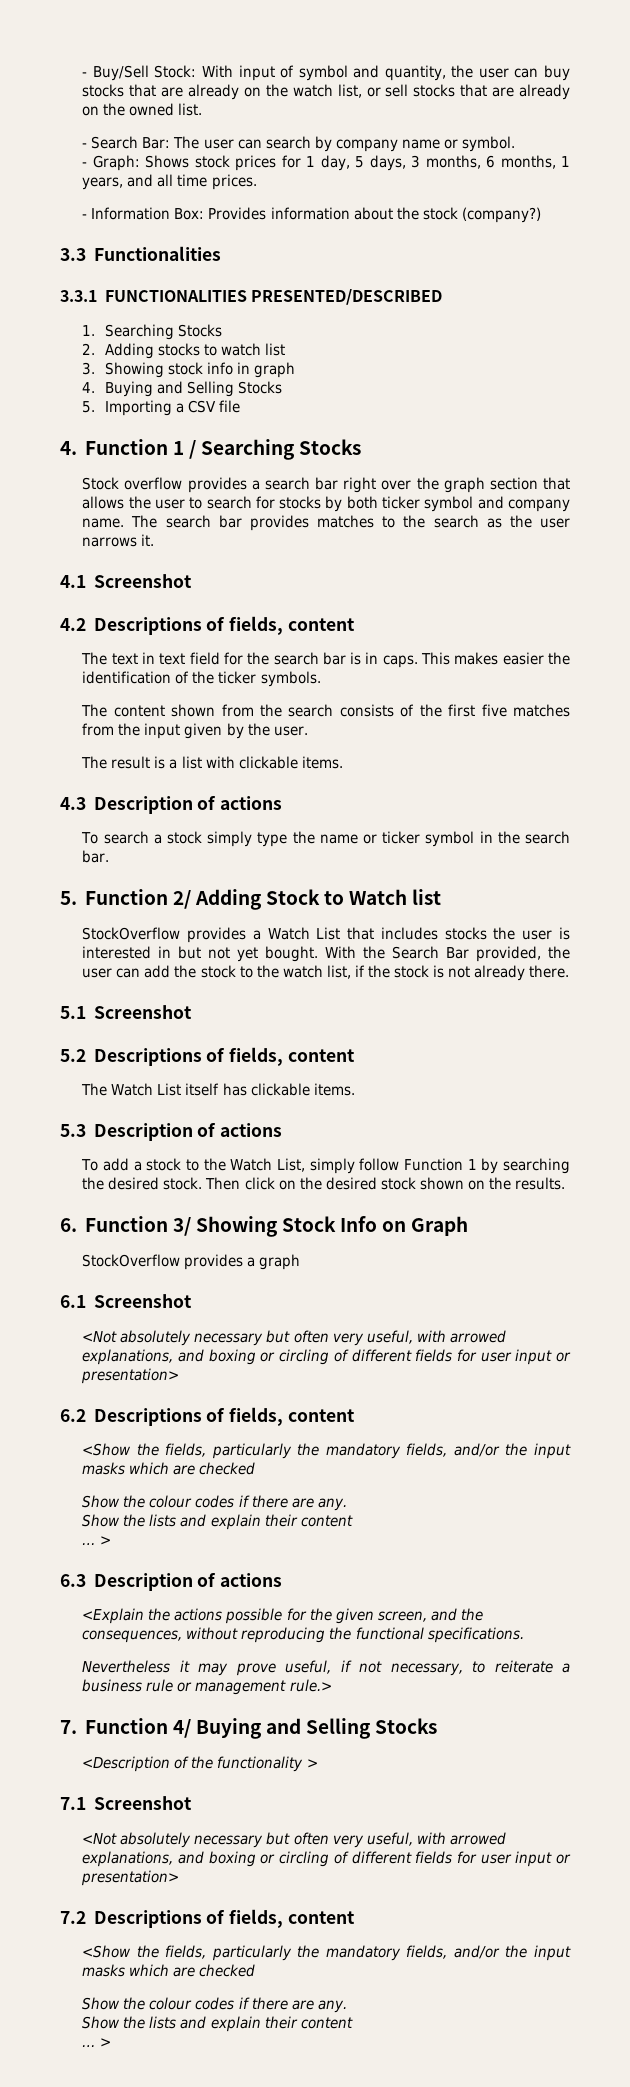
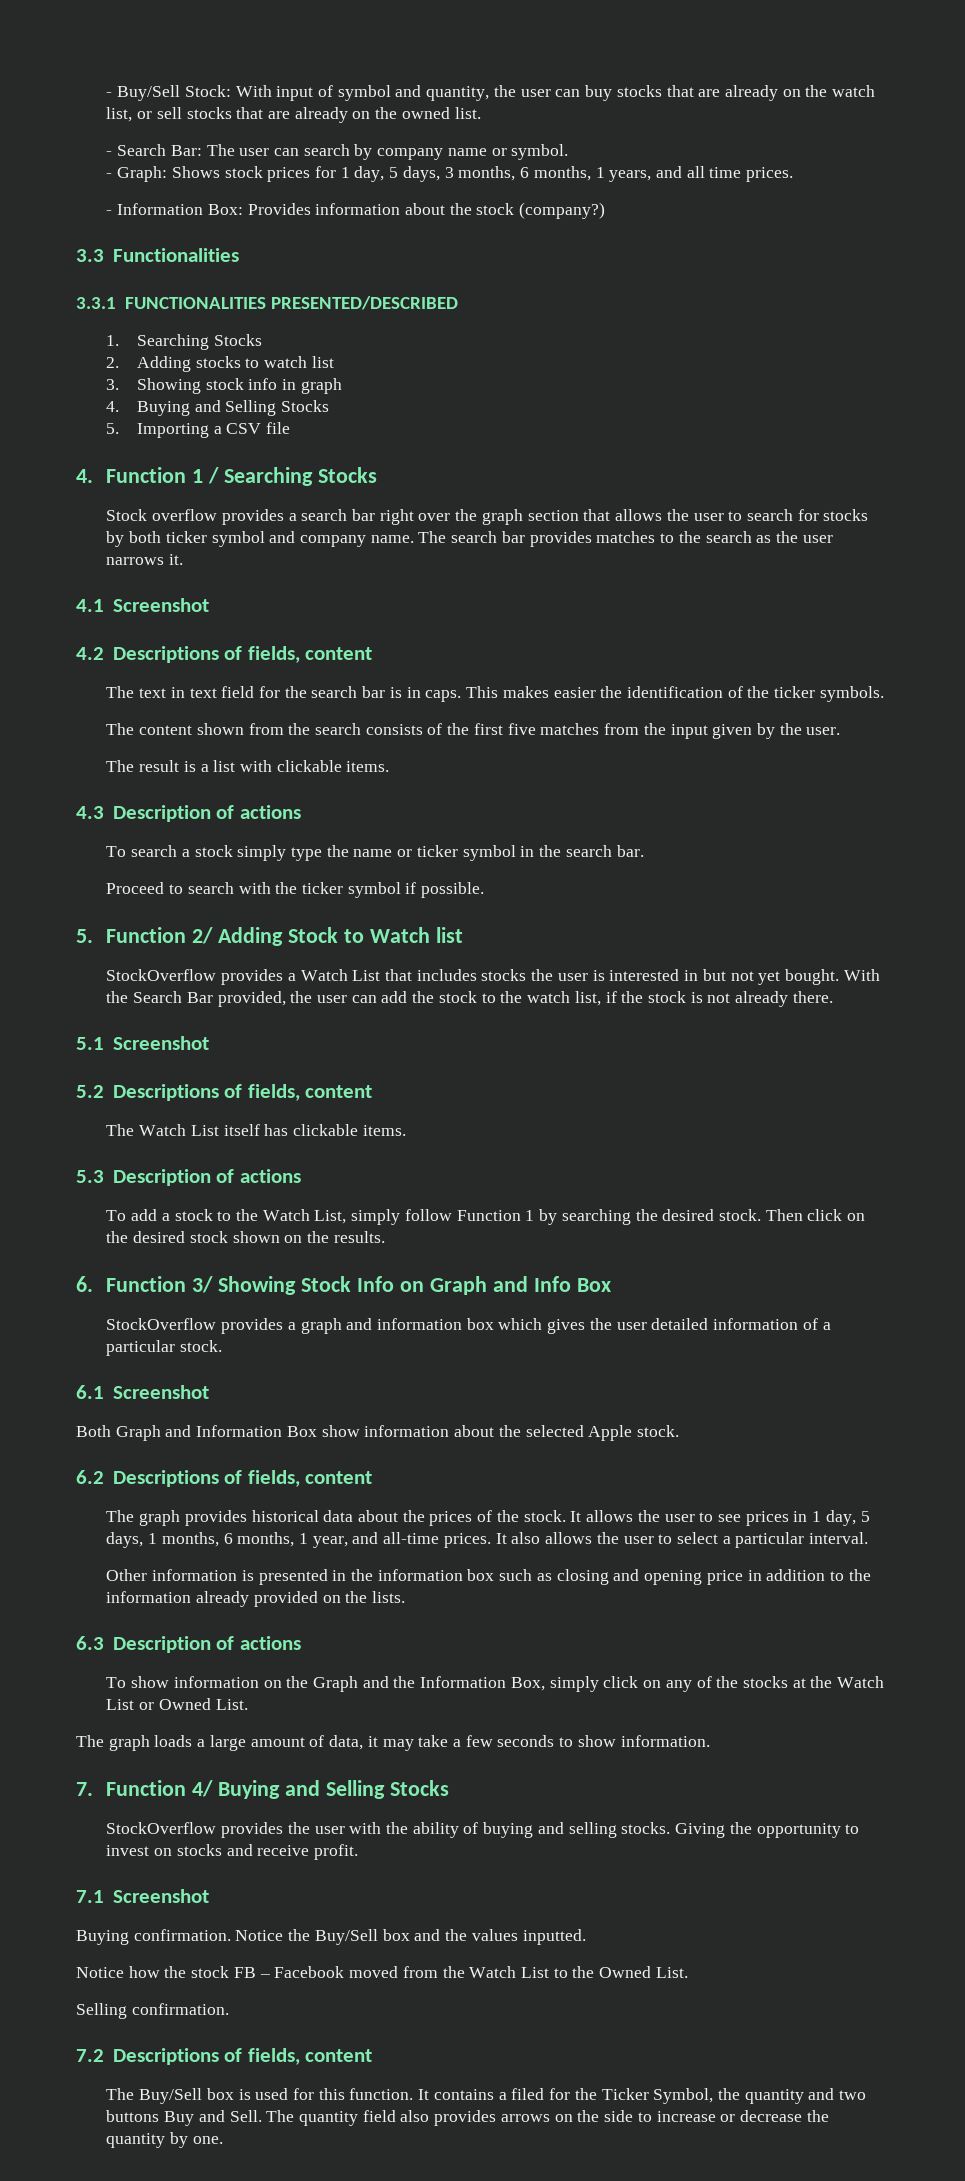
+ Proceed to search with the ticker symbol if possible.
- 6. Function 3/ Showing Stock Info on Graph
+ 6. Function 3/ Showing Stock Info on Graph and Info Box
- StockOverflow provides a graph
+ StockOverflow provides a graph and information box which gives the user detailed information of a particular stock.
  6.1 Screenshot
- <Not absolutely necessary but often very useful, with arrowed explanations, and boxing or circling of different fields for user input or presentation>
+ Both Graph and Information Box show information about the selected Apple stock.
  6.2 Descriptions of fields, content
- <Show the fields, particularly the mandatory fields, and/or the input masks which are checked
- Show the colour codes if there are any.
- Show the lists and explain their content
- … >
+ The graph provides historical data about the prices of the stock. It allows the user to see prices in 1 day, 5 days, 1 months, 6 months, 1 year, and all-time prices. It also allows the user to select a particular interval.
+ Other information is presented in the information box such as closing and opening price in addition to the information already provided on the lists.
  6.3 Description of actions
- <Explain the actions possible for the given screen, and the consequences, without reproducing the functional specifications.
- Nevertheless it may prove useful, if not necessary, to reiterate a business rule or management rule.>
+ To show information on the Graph and the Information Box, simply click on any of the stocks at the Watch List or Owned List.
+ The graph loads a large amount of data, it may take a few seconds to show information.
- <Description of the functionality >
+ StockOverflow provides the user with the ability of buying and selling stocks. Giving the opportunity to invest on stocks and receive profit.
  7.1 Screenshot
- <Not absolutely necessary but often very useful, with arrowed explanations, and boxing or circling of different fields for user input or presentation>
+ Buying confirmation. Notice the Buy/Sell box and the values inputted.
+ Notice how the stock FB – Facebook moved from the Watch List to the Owned List.
+ Selling confirmation.
  7.2 Descriptions of fields, content
- <Show the fields, particularly the mandatory fields, and/or the input masks which are checked
- Show the colour codes if there are any.
- Show the lists and explain their content
- … >
+ The Buy/Sell box is used for this function. It contains a filed for the Ticker Symbol, the quantity and two buttons Buy and Sell. The quantity field also provides arrows on the side to increase or decrease the quantity by one.

